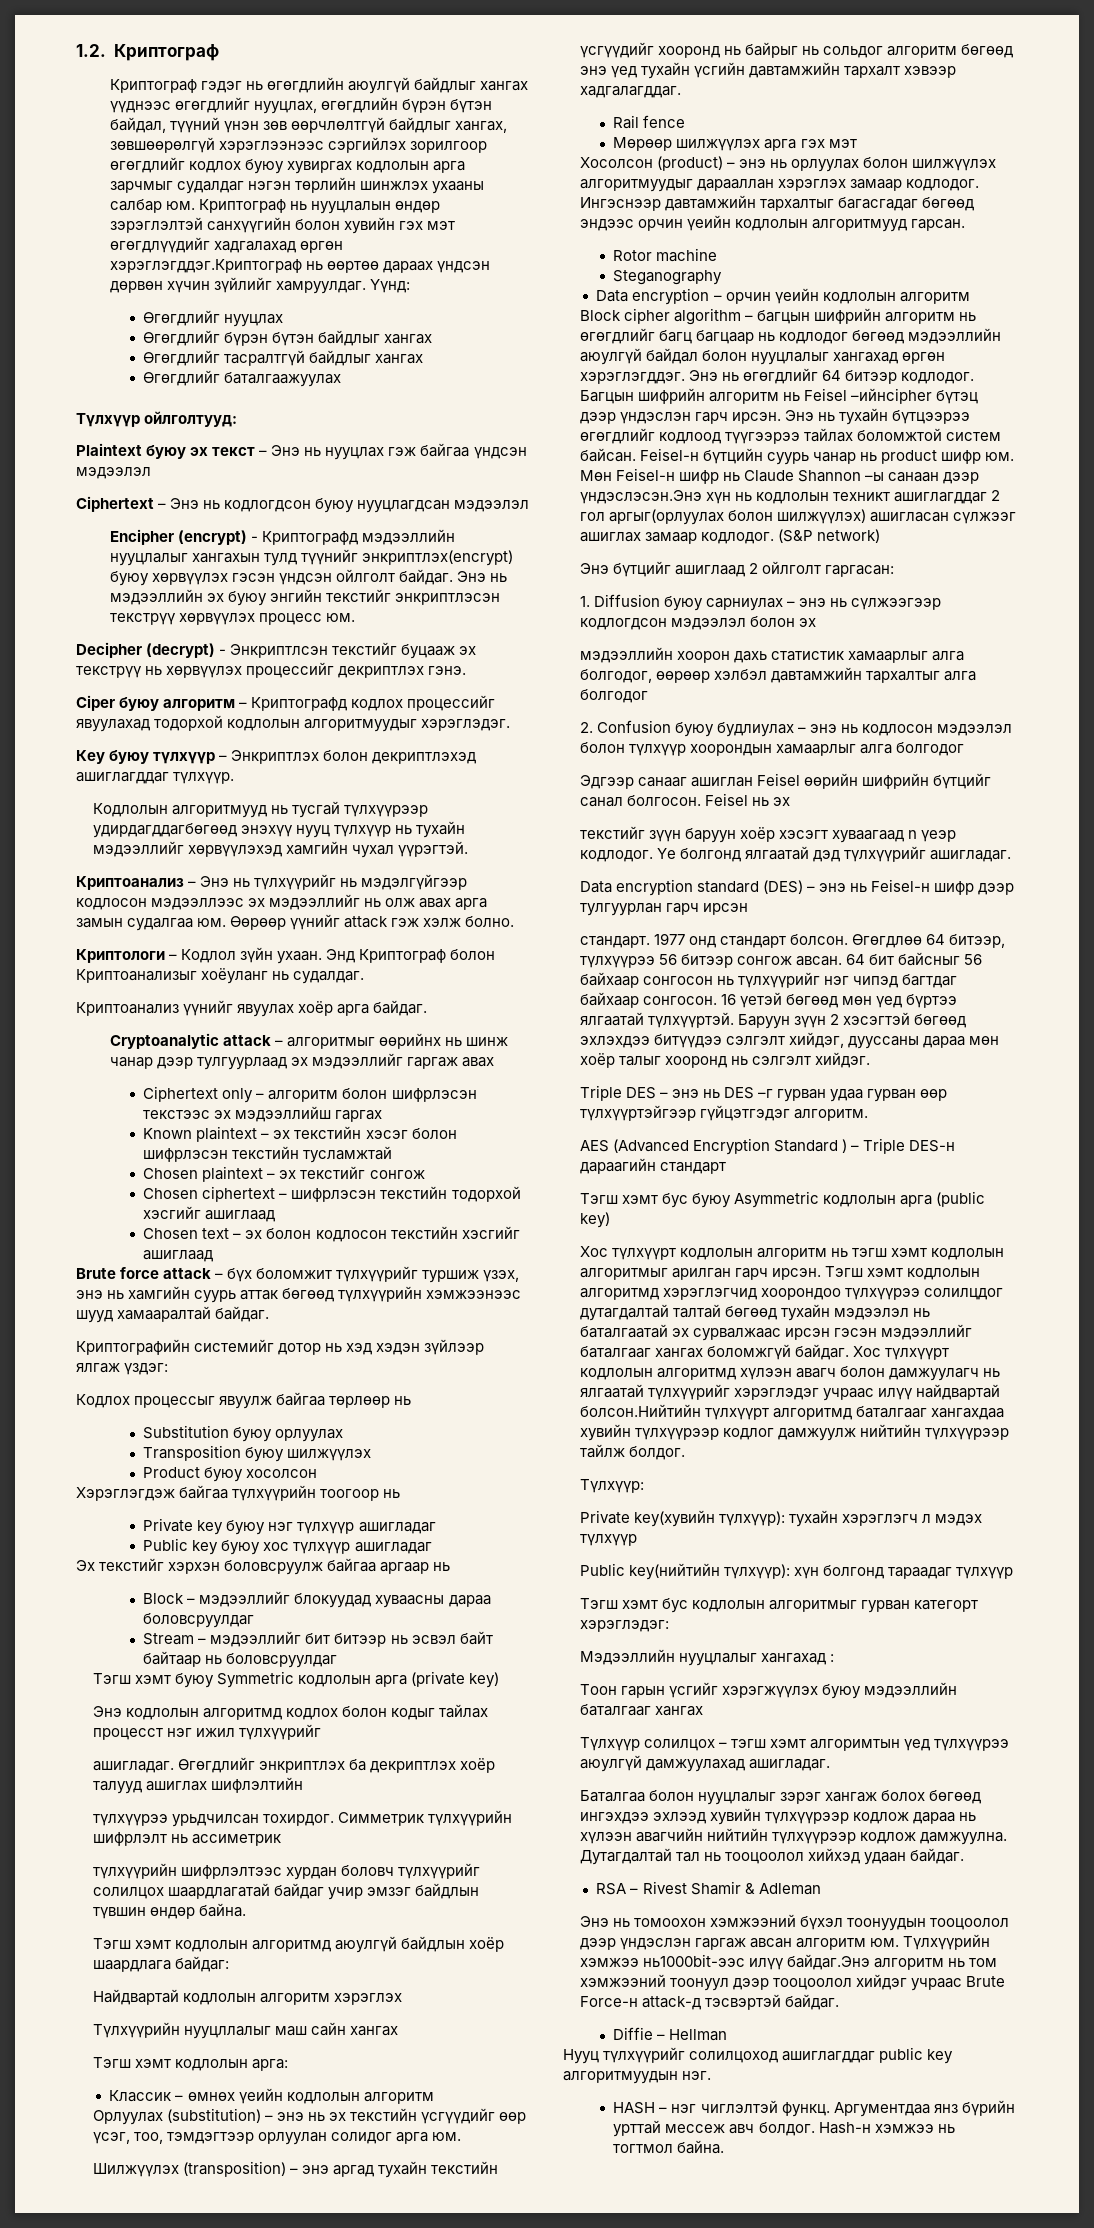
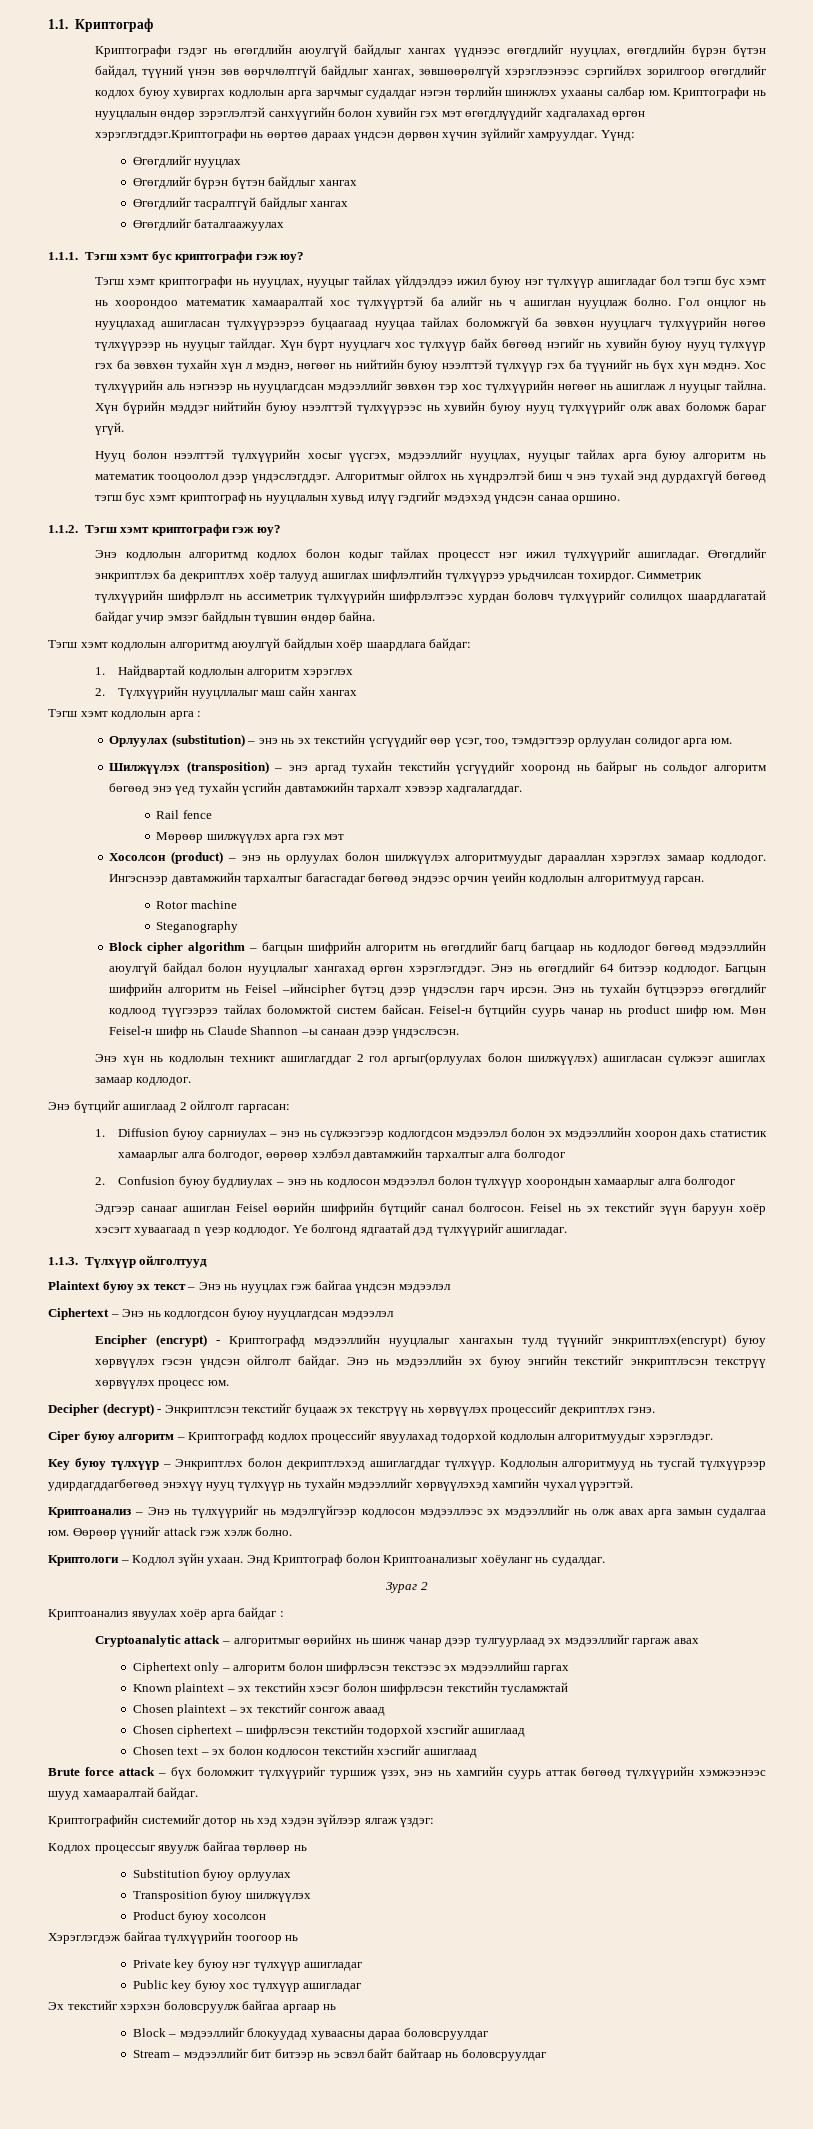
- 1.2. Криптограф
+ 1.1. Криптограф
- Криптограф гэдэг нь өгөгдлийн аюулгүй байдлыг хангах үүднээс өгөгдлийг нууцлах, өгөгдлийн бүрэн бүтэн байдал, түүний үнэн зөв өөрчлөлтгүй байдлыг хангах, зөвшөөрөлгүй хэрэглээнээс сэргийлэх зорилгоор өгөгдлийг кодлох буюу хувиргах кодлолын арга зарчмыг судалдаг нэгэн төрлийн шинжлэх ухааны салбар юм.
+ Криптографи гэдэг нь өгөгдлийн аюулгүй байдлыг хангах үүднээс өгөгдлийг нууцлах, өгөгдлийн бүрэн бүтэн байдал, түүний үнэн зөв өөрчлөлтгүй байдлыг хангах, зөвшөөрөлгүй хэрэглээнээс сэргийлэх зорилгоор өгөгдлийг кодлох буюу хувиргах кодлолын арга зарчмыг судалдаг нэгэн төрлийн шинжлэх ухааны салбар юм.
- Криптограф нь нууцлалын өндөр зэрэглэлтэй санхүүгийн болон хувийн гэх мэт өгөгдлүүдийг хадгалахад өргөн хэрэглэгддэг.Криптограф нь өөртөө дараах үндсэн дөрвөн хүчин зүйлийг хамруулдаг.
+ Криптографи нь нууцлалын өндөр зэрэглэлтэй санхүүгийн болон хувийн гэх мэт өгөгдлүүдийг хадгалахад өргөн хэрэглэгддэг.Криптографи нь өөртөө дараах үндсэн дөрвөн хүчин зүйлийг хамруулдаг.
- Түлхүүр ойлголтууд:
+ 1.1.1. Тэгш хэмт бус криптографи гэж юу?
+ Тэгш хэмт криптографи нь нууцлах, нууцыг тайлах үйлдэлдээ ижил буюу нэг түлхүүр ашигладаг бол тэгш бус хэмт нь хоорондоо математик хамааралтай хос түлхүүртэй ба алийг нь ч ашиглан нууцлаж болно. Гол онцлог нь нууцлахад ашигласан түлхүүрээрээ буцаагаад нууцаа тайлах боломжгүй ба зөвхөн нууцлагч түлхүүрийн нөгөө түлхүүрээр нь нууцыг тайлдаг. Хүн бүрт нууцлагч хос түлхүүр байх бөгөөд нэгийг нь хувийн буюу нууц түлхүүр гэх ба зөвхөн тухайн хүн л мэднэ, нөгөөг нь нийтийн буюу нээлттэй түлхүүр гэх ба түүнийг нь бүх хүн мэднэ. Хос түлхүүрийн аль нэгнээр нь нууцлагдсан мэдээллийг зөвхөн тэр хос түлхүүрийн нөгөөг нь ашиглаж л нууцыг тайлна. Хүн бүрийн мэддэг нийтийн буюу нээлттэй түлхүүрээс нь хувийн буюу нууц түлхүүрийг олж авах боломж бараг үгүй.
+ Нууц болон нээлттэй түлхүүрийн хосыг үүсгэх, мэдээллийг нууцлах, нууцыг тайлах арга буюу алгоритм нь математик тооцоолол дээр үндэслэгддэг. Алгоритмыг ойлгох нь хүндрэлтэй биш ч энэ тухай энд дурдахгүй бөгөөд тэгш бус хэмт криптограф нь нууцлалын хувьд илүү гэдгийг мэдэхэд үндсэн санаа оршино.
+ 1.1.2. Тэгш хэмт криптографи гэж юу?
+ Энэ кодлолын алгоритмд кодлох болон кодыг тайлах процесст нэг ижил түлхүүрийг ашигладаг. Өгөгдлийг энкриптлэх ба декриптлэх хоёр талууд ашиглах шифлэлтийн түлхүүрээ урьдчилсан тохирдог. Симметрик түлхүүрийн шифрлэлт нь ассиметрик түлхүүрийн шифрлэлтээс хурдан боловч түлхүүрийг солилцох шаардлагатай байдаг учир эмзэг байдлын түвшин өндөр байна.
+ Тэгш хэмт кодлолын алгоритмд аюулгүй байдлын хоёр шаардлага байдаг:
+ 1. Найдвартай кодлолын алгоритм хэрэглэх
+ 2. Түлхүүрийн нууцллалыг маш сайн хангах
+ Тэгш хэмт кодлолын арга :
+ Орлуулах (substitution) – энэ нь эх текстийн үсгүүдийг өөр үсэг, тоо, тэмдэгтээр орлуулан солидог арга юм.
+ Шилжүүлэх (transposition) – энэ аргад тухайн текстийн үсгүүдийг хооронд нь байрыг нь сольдог алгоритм бөгөөд энэ үед тухайн үсгийн давтамжийн тархалт хэвээр хадгалагддаг.
+ Rail fence
+ Мөрөөр шилжүүлэх арга гэх мэт
+ Хосолсон (product) – энэ нь орлуулах болон шилжүүлэх алгоритмуудыг дарааллан хэрэглэх замаар кодлодог. Ингэснээр давтамжийн тархалтыг багасгадаг бөгөөд эндээс орчин үеийн кодлолын алгоритмууд гарсан.
+ Rotor machine
+ Steganography
+ Block cipher algorithm – багцын шифрийн алгоритм нь өгөгдлийг багц багцаар нь кодлодог бөгөөд мэдээллийн аюулгүй байдал болон нууцлалыг хангахад өргөн хэрэглэгддэг. Энэ нь өгөгдлийг 64 битээр кодлодог. Багцын шифрийн алгоритм нь Feisel –ийнcipher бүтэц дээр үндэслэн гарч ирсэн. Энэ нь тухайн бүтцээрээ өгөгдлийг кодлоод түүгээрээ тайлах боломжтой систем байсан. Feisel-н бүтцийн суурь чанар нь product шифр юм. Мөн Feisel-н шифр нь Claude Shannon –ы санаан дээр үндэслэсэн.
+ Энэ хүн нь кодлолын техникт ашиглагддаг 2 гол аргыг(орлуулах болон шилжүүлэх) ашигласан сүлжээг ашиглах замаар кодлодог.
+ Энэ бүтцийг ашиглаад 2 ойлголт гаргасан:
+ 1. Diffusion буюу сарниулах – энэ нь сүлжээгээр кодлогдсон мэдээлэл болон эх мэдээллийн хоорон дахь статистик хамаарлыг алга болгодог, өөрөөр хэлбэл давтамжийн тархалтыг алга болгодог
+ 2. Confusion буюу будлиулах – энэ нь кодлосон мэдээлэл болон түлхүүр хоорондын хамаарлыг алга болгодог
+ Эдгээр санааг ашиглан Feisel өөрийн шифрийн бүтцийг санал болгосон. Feisel нь эх текстийг зүүн баруун хоёр хэсэгт хуваагаад n үеэр кодлодог. Үе болгонд ядгаатай дэд түлхүүрийг ашигладаг.
+ 1.1.3. Түлхүүр ойлголтууд
- Кеу буюу түлхүүр – Энкриптлэх болон декриптлэхэд ашиглагддаг түлхүүр.
- Кодлолын алгоритмууд нь тусгай түлхүүрээр удирдагддагбөгөөд энэхүү нууц түлхүүр нь тухайн мэдээллийг хөрвүүлэхэд хамгийн чухал үүрэгтэй.
+ Кеу буюу түлхүүр – Энкриптлэх болон декриптлэхэд ашиглагддаг түлхүүр. Кодлолын алгоритмууд нь тусгай түлхүүрээр удирдагддагбөгөөд энэхүү нууц түлхүүр нь тухайн мэдээллийг хөрвүүлэхэд хамгийн чухал үүрэгтэй.
- Криптоанализ үүнийг явуулах хоёр арга байдаг.
+ Зураг 2
+ Криптоанализ явуулах хоёр арга байдаг :
- Chosen plaintext – эх текстийг сонгож
+ Chosen plaintext – эх текстийг сонгож аваад
- Тэгш хэмт буюу Symmetric кодлолын арга (private key)
- Энэ кодлолын алгоритмд кодлох болон кодыг тайлах процесст нэг ижил түлхүүрийг
- ашигладаг. Өгөгдлийг энкриптлэх ба декриптлэх хоёр талууд ашиглах шифлэлтийн
- түлхүүрээ урьдчилсан тохирдог. Симметрик түлхүүрийн шифрлэлт нь ассиметрик
- түлхүүрийн шифрлэлтээс хурдан боловч түлхүүрийг солилцох шаардлагатай байдаг учир эмзэг байдлын түвшин өндөр байна.
- Тэгш хэмт кодлолын алгоритмд аюулгүй байдлын хоёр шаардлага байдаг:
- Найдвартай кодлолын алгоритм хэрэглэх
- Түлхүүрийн нууцллалыг маш сайн хангах
- Тэгш хэмт кодлолын арга:
- Классик – өмнөх үеийн кодлолын алгоритм
- Орлуулах (substitution) – энэ нь эх текстийн үсгүүдийг өөр үсэг, тоо, тэмдэгтээр орлуулан солидог арга юм.
- Шилжүүлэх (transposition) – энэ аргад тухайн текстийн үсгүүдийг хооронд нь байрыг нь сольдог алгоритм бөгөөд энэ үед тухайн үсгийн давтамжийн тархалт хэвээр хадгалагддаг.
- Rail fence
- Мөрөөр шилжүүлэх арга гэх мэт
- Хосолсон (product) – энэ нь орлуулах болон шилжүүлэх алгоритмуудыг дарааллан хэрэглэх замаар кодлодог. Ингэснээр давтамжийн тархалтыг багасгадаг бөгөөд эндээс орчин үеийн кодлолын алгоритмууд гарсан.
- Rotor machine
- Steganography
- Data encryption – орчин үеийн кодлолын алгоритм
- Block cipher algorithm – багцын шифрийн алгоритм нь өгөгдлийг багц багцаар нь кодлодог бөгөөд мэдээллийн аюулгүй байдал болон нууцлалыг хангахад өргөн хэрэглэгддэг. Энэ нь өгөгдлийг 64 битээр кодлодог. Багцын шифрийн алгоритм нь Feisel –ийнcipher бүтэц дээр үндэслэн гарч ирсэн. Энэ нь тухайн бүтцээрээ өгөгдлийг кодлоод түүгээрээ тайлах боломжтой систем байсан. Feisel-н бүтцийн суурь чанар нь product шифр юм. Мөн Feisel-н шифр нь Claude Shannon –ы санаан дээр үндэслэсэн.Энэ хүн нь кодлолын техникт ашиглагддаг 2 гол аргыг(орлуулах болон шилжүүлэх) ашигласан сүлжээг ашиглах замаар кодлодог. (S&P network)
- Энэ бүтцийг ашиглаад 2 ойлголт гаргасан:
- 1. Diffusion буюу сарниулах – энэ нь сүлжээгээр кодлогдсон мэдээлэл болон эх
- мэдээллийн хоорон дахь статистик хамаарлыг алга болгодог, өөрөөр хэлбэл давтамжийн тархалтыг алга болгодог
- 2. Confusion буюу будлиулах – энэ нь кодлосон мэдээлэл болон түлхүүр хоорондын хамаарлыг алга болгодог
- Эдгээр санааг ашиглан Feisel өөрийн шифрийн бүтцийг санал болгосон. Feisel нь эх
- текстийг зүүн баруун хоёр хэсэгт хуваагаад n үеэр кодлодог. Үе болгонд ялгаатай дэд түлхүүрийг ашигладаг.
- Data encryption standard (DES) – энэ нь Feisel-н шифр дээр тулгуурлан гарч ирсэн
- стандарт. 1977 онд стандарт болсон. Өгөгдлөө 64 битээр, түлхүүрээ 56 битээр сонгож авсан. 64 бит байсныг 56 байхаар сонгосон нь түлхүүрийг нэг чипэд багтдаг байхаар сонгосон. 16 үетэй бөгөөд мөн үед бүртээ ялгаатай түлхүүртэй. Баруун зүүн 2 хэсэгтэй бөгөөд эхлэхдээ битүүдээ сэлгэлт хийдэг, дууссаны дараа мөн хоёр талыг хооронд нь сэлгэлт хийдэг.
- Triple DES – энэ нь DES –г гурван удаа гурван өөр түлхүүртэйгээр гүйцэтгэдэг алгоритм.
- AES (Advanced Encryption Standard ) – Triple DES-н дараагийн стандарт
- Тэгш хэмт бус буюу Asymmetric кодлолын арга (public key)
- Хос түлхүүрт кодлолын алгоритм нь тэгш хэмт кодлолын алгоритмыг арилган гарч ирсэн. Тэгш хэмт кодлолын алгоритмд хэрэглэгчид хоорондоо түлхүүрээ солилцдог дутагдалтай талтай бөгөөд тухайн мэдээлэл нь баталгаатай эх сурвалжаас ирсэн гэсэн мэдээллийг баталгааг хангах боломжгүй байдаг. Хос түлхүүрт кодлолын алгоритмд хүлээн авагч болон дамжуулагч нь ялгаатай түлхүүрийг хэрэглэдэг учраас илүү найдвартай болсон.Нийтийн түлхүүрт алгоритмд баталгааг хангахдаа хувийн түлхүүрээр кодлог дамжуулж нийтийн түлхүүрээр тайлж болдог.
- Түлхүүр:
- Private key(хувийн түлхүүр): тухайн хэрэглэгч л мэдэх түлхүүр
- Public key(нийтийн түлхүүр): хүн болгонд тараадаг түлхүүр
- Тэгш хэмт бус кодлолын алгоритмыг гурван категорт хэрэглэдэг:
- Мэдээллийн нууцлалыг хангахад :
- Тоон гарын үсгийг хэрэгжүүлэх буюу мэдээллийн баталгааг хангах
- Түлхүүр солилцох – тэгш хэмт алгоримтын үед түлхүүрээ аюулгүй дамжуулахад ашигладаг.
- Баталгаа болон нууцлалыг зэрэг хангаж болох бөгөөд ингэхдээ эхлээд хувийн түлхүүрээр кодлож дараа нь хүлээн авагчийн нийтийн түлхүүрээр кодлож дамжуулна. Дутагдалтай тал нь тооцоолол хийхэд удаан байдаг.
- RSA – Rivest Shamir & Adleman
- Энэ нь томоохон хэмжээний бүхэл тоонуудын тооцоолол дээр үндэслэн гаргаж авсан алгоритм юм. Түлхүүрийн хэмжээ нь1000bit-ээс илүү байдаг.Энэ алгоритм нь том хэмжээний тоонуул дээр тооцоолол хийдэг учраас Brute Force-н attack-д тэсвэртэй байдаг.
- Diffie – Hellman
- Нууц түлхүүрийг солилцоход ашиглагддаг public key алгоритмуудын нэг.
- HASH – нэг чиглэлтэй функц. Аргументдаа янз бүрийн урттай мессеж авч болдог. Hash-н хэмжээ нь тогтмол байна.

